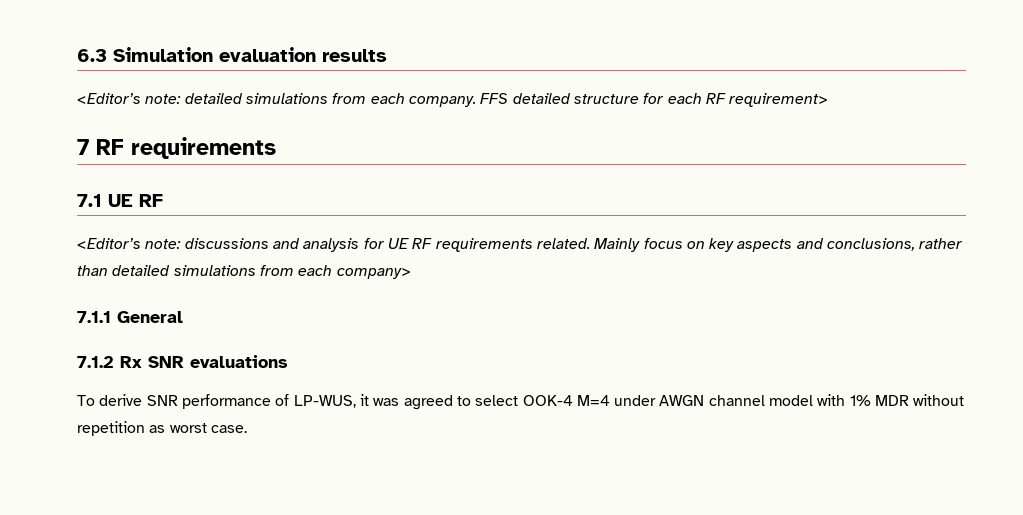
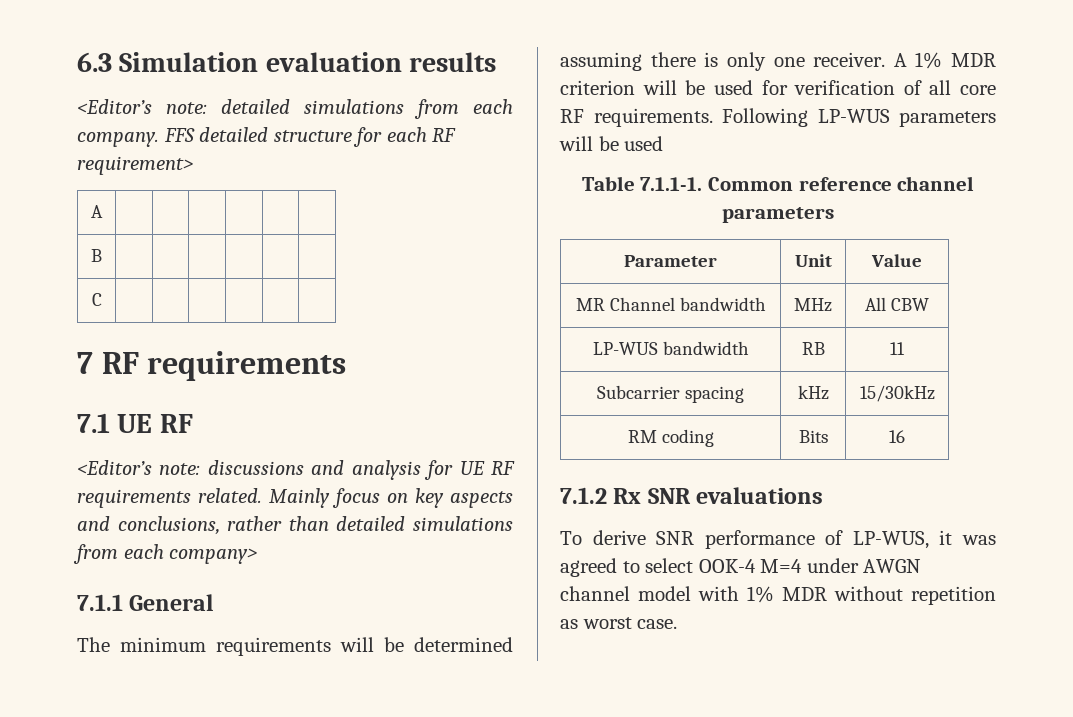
+ A | | | | | |
+ B | | | | | |
+ C | | | | | |
+ The minimum requirements will be determined assuming there is only one receiver. A 1% MDR criterion will be used for verification of all core RF requirements. Following LP-WUS parameters will be used
+ Table 7.1.1-1. Common reference channel parameters
+ Parameter | Unit | Value
+ MR Channel bandwidth | MHz | All CBW
+ LP-WUS bandwidth | RB | 11
+ Subcarrier spacing | kHz | 15/30kHz
+ RM coding | Bits | 16

